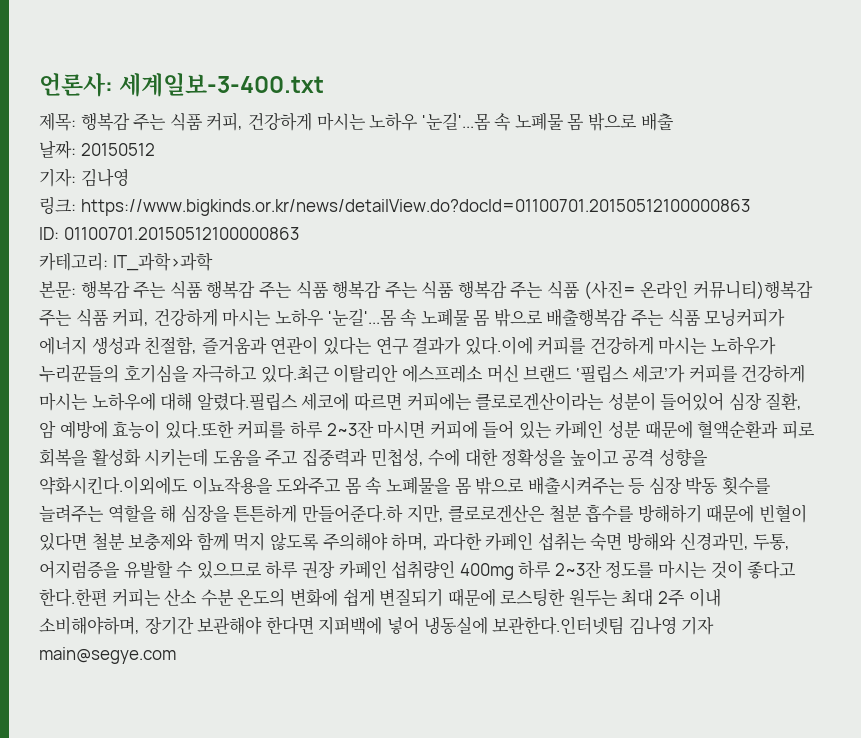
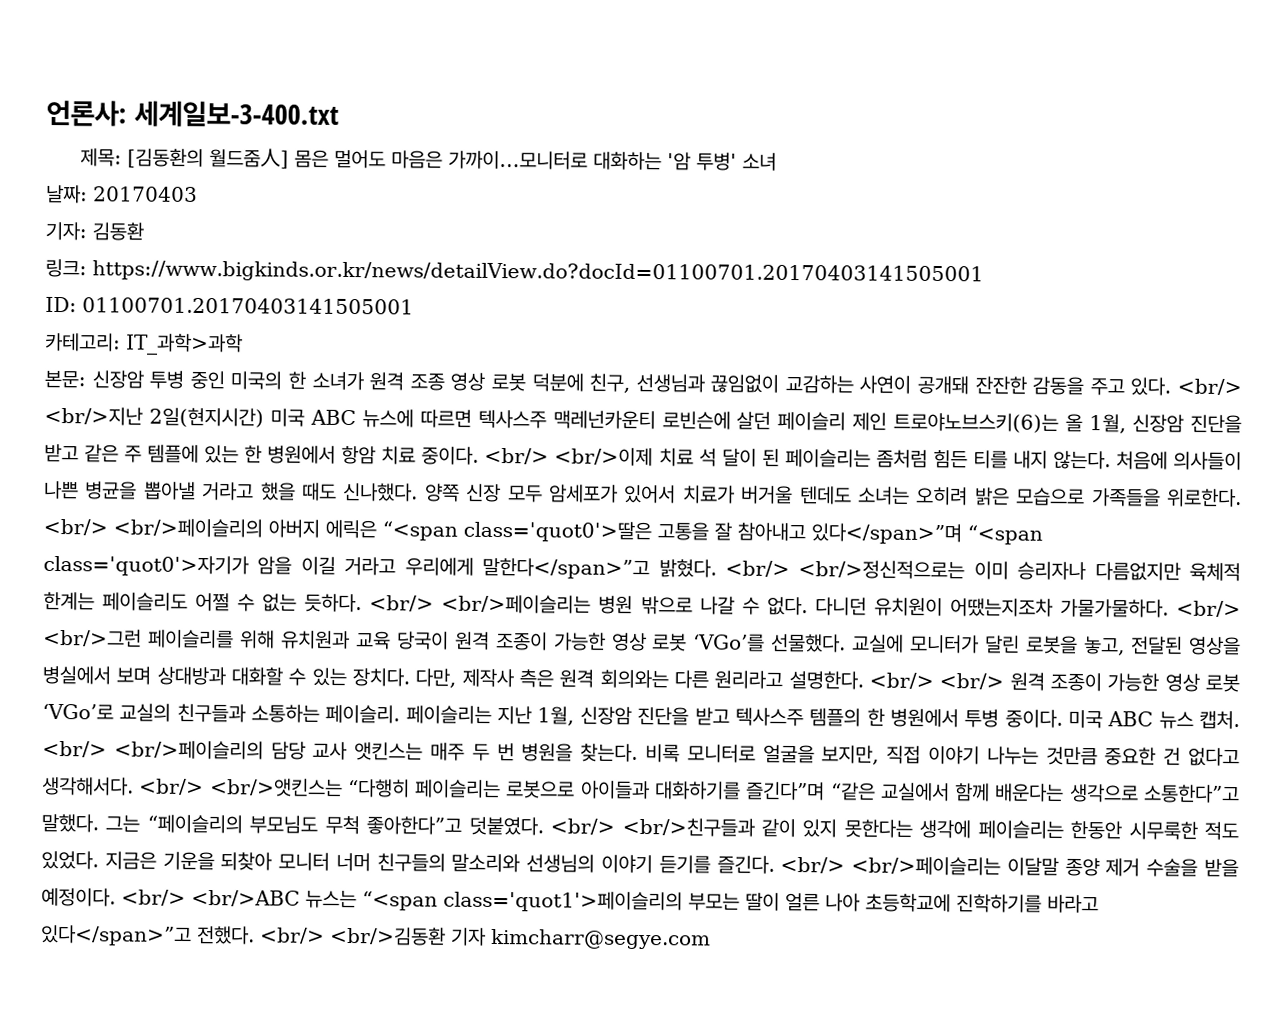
- 제목: 행복감 주는 식품 커피, 건강하게 마시는 노하우 '눈길'...몸 속 노폐물 몸 밖으로 배출
+ 제목: [김동환의 월드줌人] 몸은 멀어도 마음은 가까이…모니터로 대화하는 '암 투병' 소녀
- 날짜: 20150512
+ 날짜: 20170403
- 기자: 김나영
+ 기자: 김동환
- 링크: https://www.bigkinds.or.kr/news/detailView.do?docId=01100701.20150512100000863
+ 링크: https://www.bigkinds.or.kr/news/detailView.do?docId=01100701.20170403141505001
- ID: 01100701.20150512100000863
+ ID: 01100701.20170403141505001
- 본문: 행복감 주는 식품 행복감 주는 식품 행복감 주는 식품 행복감 주는 식품 (사진= 온라인 커뮤니티)행복감 주는 식품 커피, 건강하게 마시는 노하우 '눈길'...몸 속 노폐물 몸 밖으로 배출행복감 주는 식품 모닝커피가 에너지 생성과 친절함, 즐거움과 연관이 있다는 연구 결과가 있다.이에 커피를 건강하게 마시는 노하우가 누리꾼들의 호기심을 자극하고 있다.최근 이탈리안 에스프레소 머신 브랜드 ‘필립스 세코’가 커피를 건강하게 마시는 노하우에 대해 알렸다.필립스 세코에 따르면 커피에는 클로로겐산이라는 성분이 들어있어 심장 질환, 암 예방에 효능이 있다.또한 커피를 하루 2~3잔 마시면 커피에 들어 있는 카페인 성분 때문에 혈액순환과 피로 회복을 활성화 시키는데 도움을 주고 집중력과 민첩성, 수에 대한 정확성을 높이고 공격 성향을 약화시킨다.이외에도 이뇨작용을 도와주고 몸 속 노폐물을 몸 밖으로 배출시켜주는 등 심장 박동 횟수를 늘려주는 역할을 해 심장을 튼튼하게 만들어준다.하 지만, 클로로겐산은 철분 흡수를 방해하기 때문에 빈혈이 있다면 철분 보충제와 함께 먹지 않도록 주의해야 하며, 과다한 카페인 섭취는 숙면 방해와 신경과민, 두통, 어지럼증을 유발할 수 있으므로 하루 권장 카페인 섭취량인 400mg 하루 2~3잔 정도를 마시는 것이 좋다고 한다.한편 커피는 산소 수분 온도의 변화에 쉽게 변질되기 때문에 로스팅한 원두는 최대 2주 이내 소비해야하며, 장기간 보관해야 한다면 지퍼백에 넣어 냉동실에 보관한다.인터넷팀 김나영 기자 main@segye.com
+ 본문: 신장암 투병 중인 미국의 한 소녀가 원격 조종 영상 로봇 덕분에 친구, 선생님과 끊임없이 교감하는 사연이 공개돼 잔잔한 감동을 주고 있다. <br/> <br/>지난 2일(현지시간) 미국 ABC 뉴스에 따르면 텍사스주 맥레넌카운티 로빈슨에 살던 페이슬리 제인 트로야노브스키(6)는 올 1월, 신장암 진단을 받고 같은 주 템플에 있는 한 병원에서 항암 치료 중이다. <br/> <br/>이제 치료 석 달이 된 페이슬리는 좀처럼 힘든 티를 내지 않는다. 처음에 의사들이 나쁜 병균을 뽑아낼 거라고 했을 때도 신나했다. 양쪽 신장 모두 암세포가 있어서 치료가 버거울 텐데도 소녀는 오히려 밝은 모습으로 가족들을 위로한다. <br/> <br/>페이슬리의 아버지 에릭은 “<span class='quot0'>딸은 고통을 잘 참아내고 있다</span>”며 “<span class='quot0'>자기가 암을 이길 거라고 우리에게 말한다</span>”고 밝혔다. <br/> <br/>정신적으로는 이미 승리자나 다름없지만 육체적 한계는 페이슬리도 어쩔 수 없는 듯하다. <br/> <br/>페이슬리는 병원 밖으로 나갈 수 없다. 다니던 유치원이 어땠는지조차 가물가물하다. <br/> <br/>그런 페이슬리를 위해 유치원과 교육 당국이 원격 조종이 가능한 영상 로봇 ‘VGo’를 선물했다. 교실에 모니터가 달린 로봇을 놓고, 전달된 영상을 병실에서 보며 상대방과 대화할 수 있는 장치다. 다만, 제작사 측은 원격 회의와는 다른 원리라고 설명한다. <br/> <br/> 원격 조종이 가능한 영상 로봇 ‘VGo’로 교실의 친구들과 소통하는 페이슬리. 페이슬리는 지난 1월, 신장암 진단을 받고 텍사스주 템플의 한 병원에서 투병 중이다. 미국 ABC 뉴스 캡처. <br/> <br/>페이슬리의 담당 교사 앳킨스는 매주 두 번 병원을 찾는다. 비록 모니터로 얼굴을 보지만, 직접 이야기 나누는 것만큼 중요한 건 없다고 생각해서다. <br/> <br/>앳킨스는 “다행히 페이슬리는 로봇으로 아이들과 대화하기를 즐긴다”며 “같은 교실에서 함께 배운다는 생각으로 소통한다”고 말했다. 그는 “페이슬리의 부모님도 무척 좋아한다”고 덧붙였다. <br/> <br/>친구들과 같이 있지 못한다는 생각에 페이슬리는 한동안 시무룩한 적도 있었다. 지금은 기운을 되찾아 모니터 너머 친구들의 말소리와 선생님의 이야기 듣기를 즐긴다. <br/> <br/>페이슬리는 이달말 종양 제거 수술을 받을 예정이다. <br/> <br/>ABC 뉴스는 “<span class='quot1'>페이슬리의 부모는 딸이 얼른 나아 초등학교에 진학하기를 바라고 있다</span>”고 전했다. <br/> <br/>김동환 기자 kimcharr@segye.com

